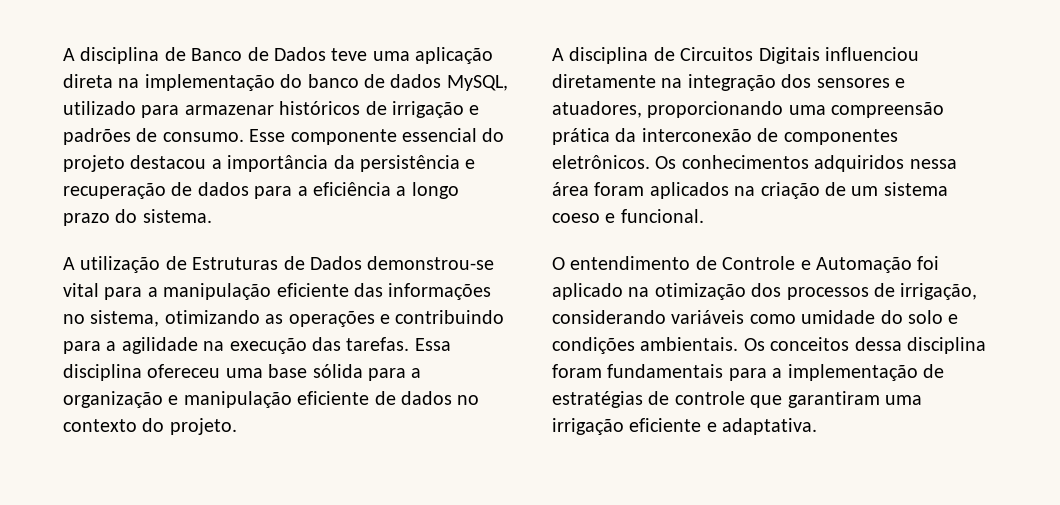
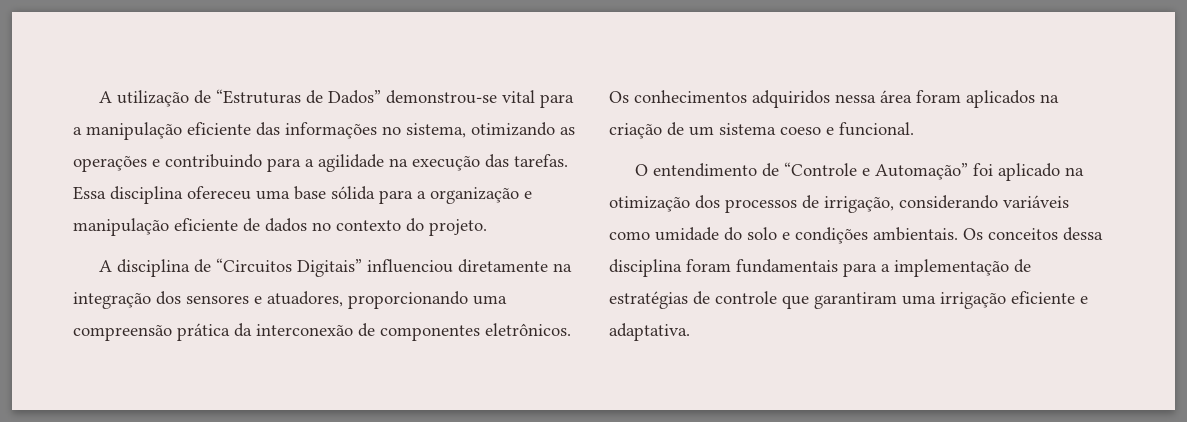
- A disciplina de Banco de Dados teve uma aplicação direta na implementação do banco de dados MySQL, utilizado para armazenar históricos de irrigação e padrões de consumo. Esse componente essencial do projeto destacou a importância da persistência e recuperação de dados para a eficiência a longo prazo do sistema.
- A utilização de Estruturas de Dados demonstrou-se vital para a manipulação eficiente das informações no sistema, otimizando as operações e contribuindo para a agilidade na execução das tarefas.
+ A utilização de “Estruturas de Dados” demonstrou-se vital para a manipulação eficiente das informações no sistema, otimizando as operações e contribuindo para a agilidade na execução das tarefas.
- A disciplina de Circuitos Digitais influenciou diretamente na integração dos sensores e atuadores, proporcionando uma compreensão prática da interconexão de componentes eletrônicos.
+ A disciplina de “Circuitos Digitais” influenciou diretamente na integração dos sensores e atuadores, proporcionando uma compreensão prática da interconexão de componentes eletrônicos.
- O entendimento de Controle e Automação foi aplicado na otimização dos processos de irrigação, considerando variáveis como umidade do solo e condições ambientais.
+ O entendimento de “Controle e Automação” foi aplicado na otimização dos processos de irrigação, considerando variáveis como umidade do solo e condições ambientais.

